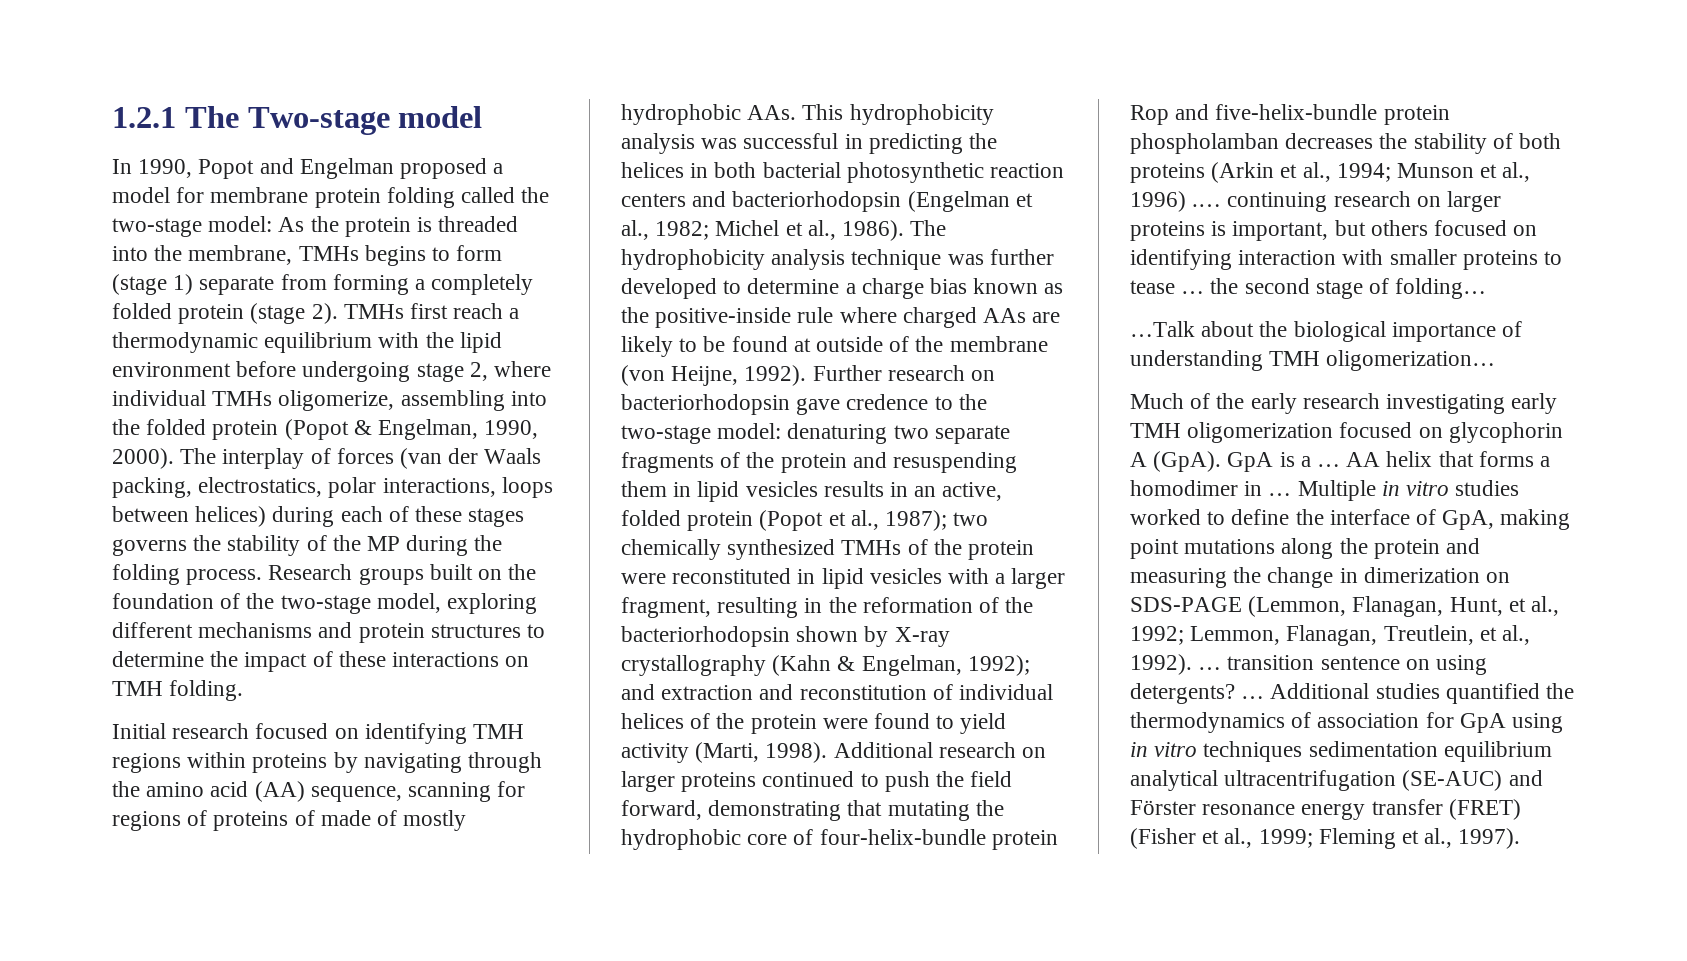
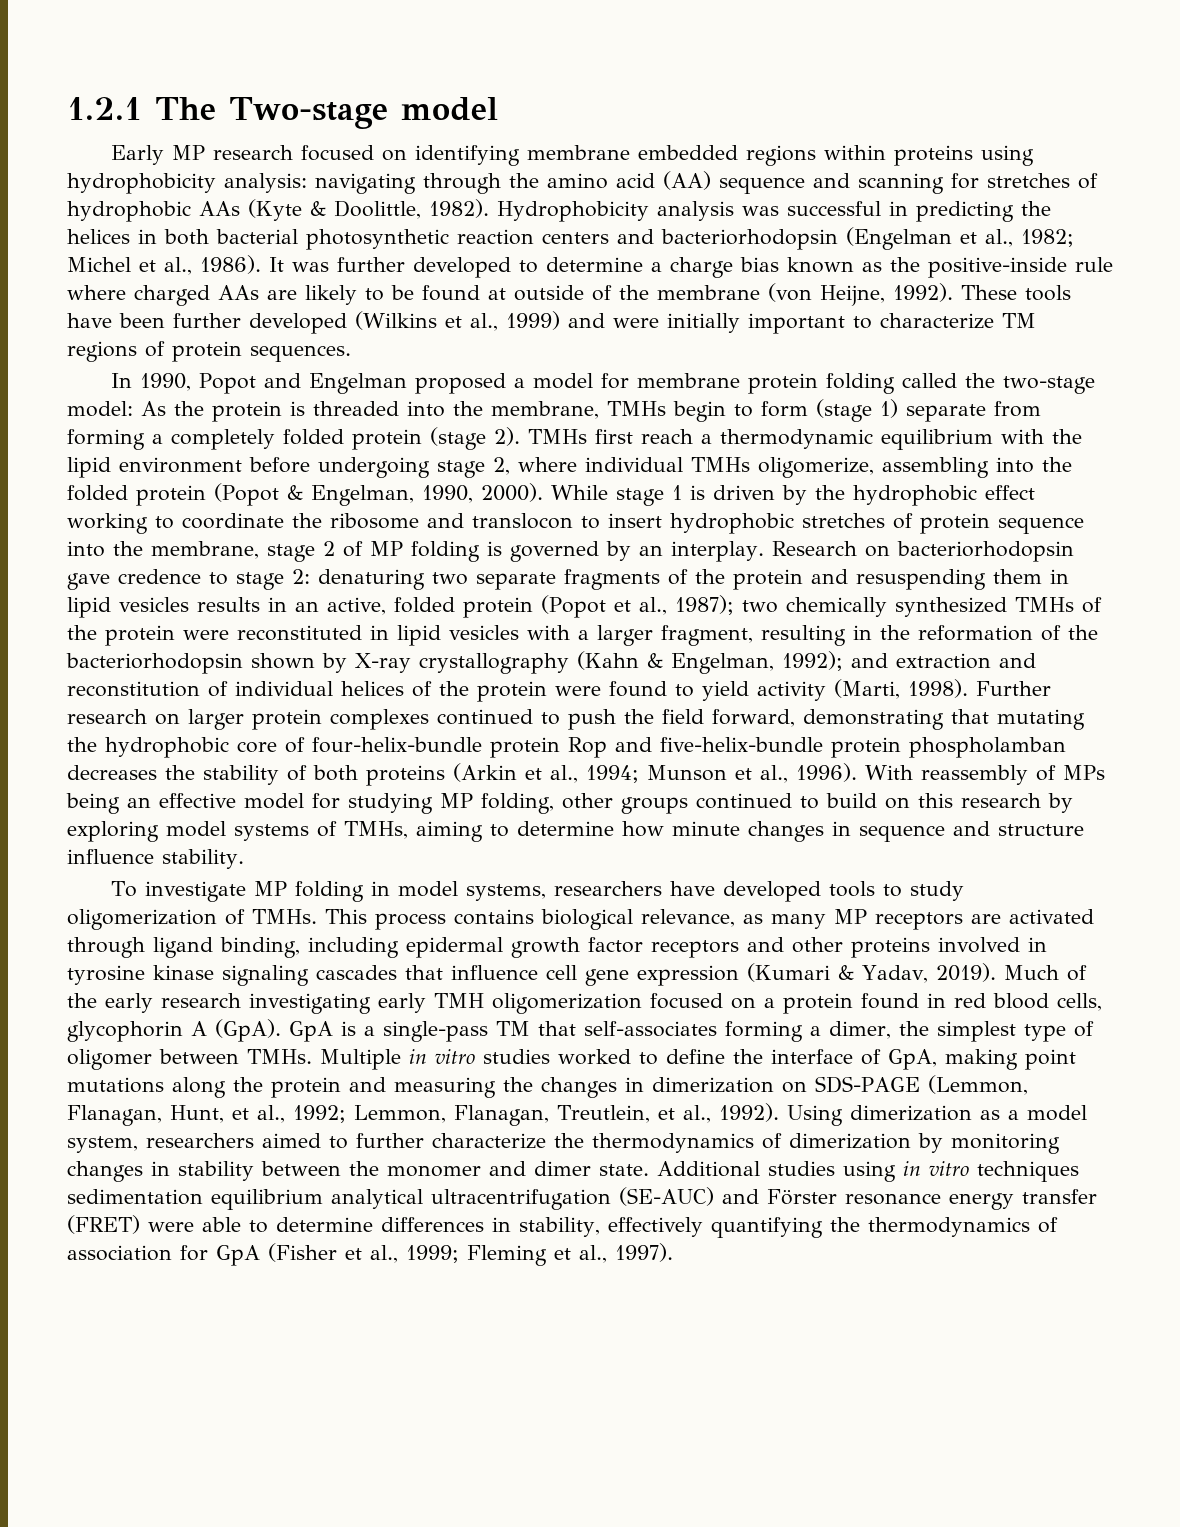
+ Early MP research focused on identifying membrane embedded regions within proteins using hydrophobicity analysis: navigating through the amino acid (AA) sequence and scanning for stretches of hydrophobic AAs (Kyte & Doolittle, 1982). Hydrophobicity analysis was successful in predicting the helices in both bacterial photosynthetic reaction centers and bacteriorhodopsin (Engelman et al., 1982; Michel et al., 1986). It was further developed to determine a charge bias known as the positive-inside rule where charged AAs are likely to be found at outside of the membrane (von Heijne, 1992). These tools have been further developed (Wilkins et al., 1999) and were initially important to characterize TM regions of protein sequences.
- In 1990, Popot and Engelman proposed a model for membrane protein folding called the two-stage model: As the protein is threaded into the membrane, TMHs begins to form (stage 1) separate from forming a completely folded protein (stage 2).
+ In 1990, Popot and Engelman proposed a model for membrane protein folding called the two-stage model: As the protein is threaded into the membrane, TMHs begin to form (stage 1) separate from forming a completely folded protein (stage 2).
- The interplay of forces (van der Waals packing, electrostatics, polar interactions, loops between helices) during each of these stages governs the stability of the MP during the folding process. Research groups built on the foundation of the two-stage model, exploring different mechanisms and protein structures to determine the impact of these interactions on TMH folding.
- Initial research focused on identifying TMH regions within proteins by navigating through the amino acid (AA) sequence, scanning for regions of proteins of made of mostly hydrophobic AAs. This hydrophobicity analysis was successful in predicting the helices in both bacterial photosynthetic reaction centers and bacteriorhodopsin (Engelman et al., 1982; Michel et al., 1986). The hydrophobicity analysis technique was further developed to determine a charge bias known as the positive-inside rule where charged AAs are likely to be found at outside of the membrane (von Heijne, 1992). Further research on bacteriorhodopsin gave credence to the two-stage model:
+ While stage 1 is driven by the hydrophobic effect working to coordinate the ribosome and translocon to insert hydrophobic stretches of protein sequence into the membrane, stage 2 of MP folding is governed by an interplay. Research on bacteriorhodopsin gave credence to stage 2:
- Additional research on larger proteins continued to push the field forward, demonstrating that mutating the hydrophobic core of four-helix-bundle protein Rop and five-helix-bundle protein phospholamban decreases the stability of both proteins (Arkin et al., 1994; Munson et al., 1996) .… continuing research on larger proteins is important, but others focused on identifying interaction with smaller proteins to tease … the second stage of folding…
- …Talk about the biological importance of understanding TMH oligomerization…
- Much of the early research investigating early TMH oligomerization focused on glycophorin A (GpA).
+ Further research on larger protein complexes continued to push the field forward, demonstrating that mutating the hydrophobic core of four-helix-bundle protein Rop and five-helix-bundle protein phospholamban decreases the stability of both proteins (Arkin et al., 1994; Munson et al., 1996). With reassembly of MPs being an effective model for studying MP folding, other groups continued to build on this research by exploring model systems of TMHs, aiming to determine how minute changes in sequence and structure influence stability.
+ To investigate MP folding in model systems, researchers have developed tools to study oligomerization of TMHs. This process contains biological relevance, as many MP receptors are activated through ligand binding, including epidermal growth factor receptors and other proteins involved in tyrosine kinase signaling cascades that influence cell gene expression (Kumari & Yadav, 2019). Much of the early research investigating early TMH oligomerization focused on a protein found in red blood cells, glycophorin A (GpA).
- GpA is a … AA helix that forms a homodimer in …
+ GpA is a single-pass TM that self-associates forming a dimer, the simplest type of oligomer between TMHs.
- Multiple in vitro studies worked to define the interface of GpA, making point mutations along the protein and measuring the change in dimerization on SDS-PAGE (Lemmon, Flanagan, Hunt, et al., 1992; Lemmon, Flanagan, Treutlein, et al., 1992).
+ Multiple in vitro studies worked to define the interface of GpA, making point mutations along the protein and measuring the changes in dimerization on SDS-PAGE (Lemmon, Flanagan, Hunt, et al., 1992; Lemmon, Flanagan, Treutlein, et al., 1992).
- … transition sentence on using detergents? … Additional studies quantified the thermodynamics of association for GpA using in vitro techniques sedimentation equilibrium analytical ultracentrifugation (SE-AUC) and Förster resonance energy transfer (FRET) (Fisher et al., 1999; Fleming et al., 1997).
+ Using dimerization as a model system, researchers aimed to further characterize the thermodynamics of dimerization by monitoring changes in stability between the monomer and dimer state. Additional studies using in vitro techniques sedimentation equilibrium analytical ultracentrifugation (SE-AUC) and Förster resonance energy transfer (FRET) were able to determine differences in stability, effectively quantifying the thermodynamics of association for GpA (Fisher et al., 1999; Fleming et al., 1997).

